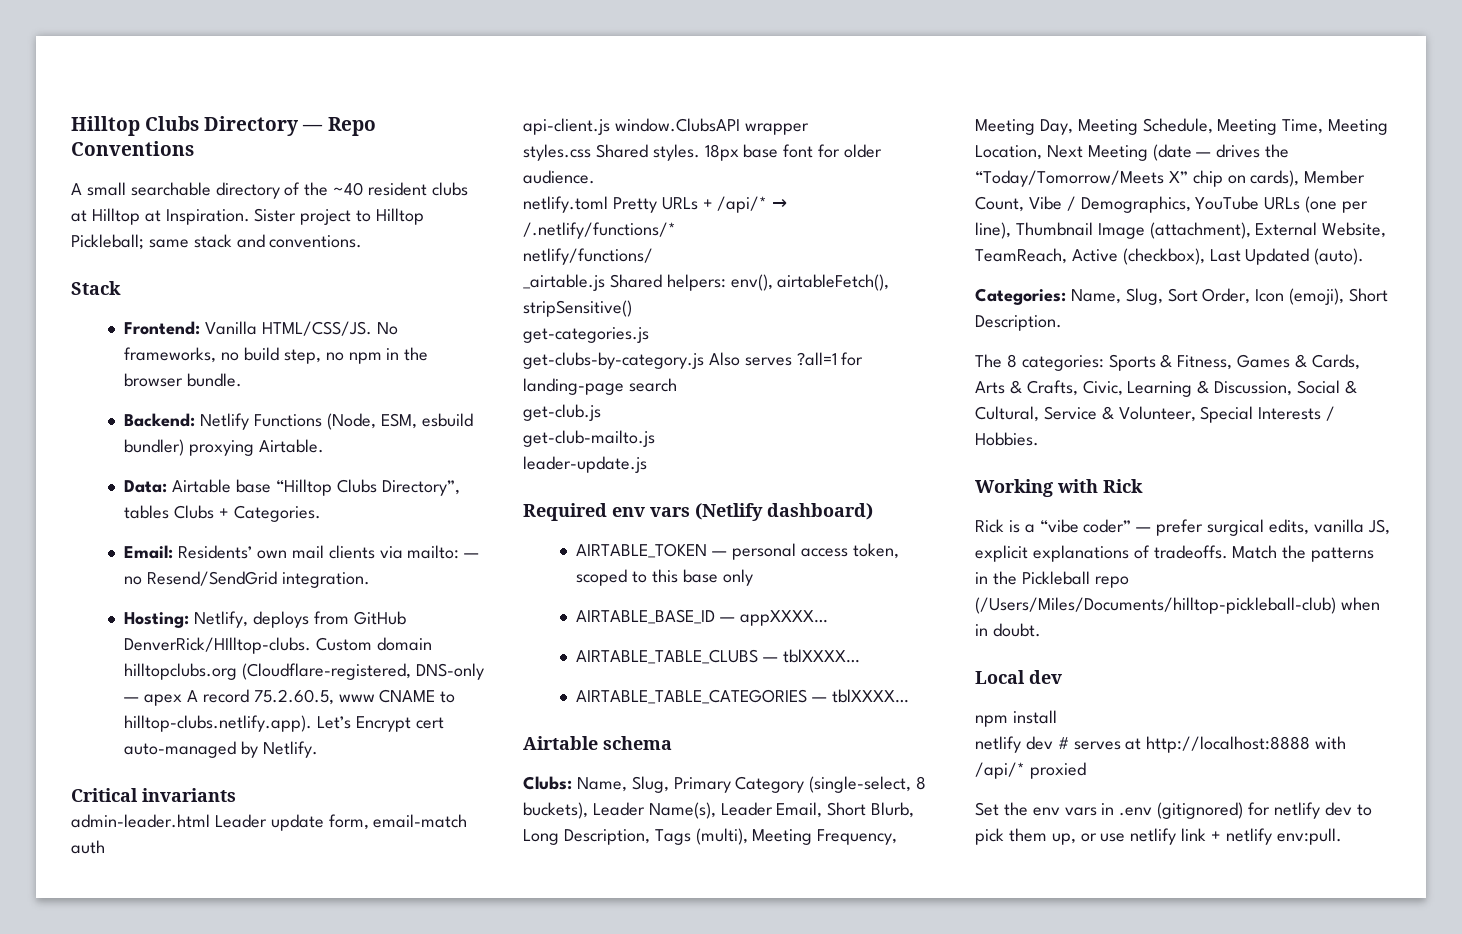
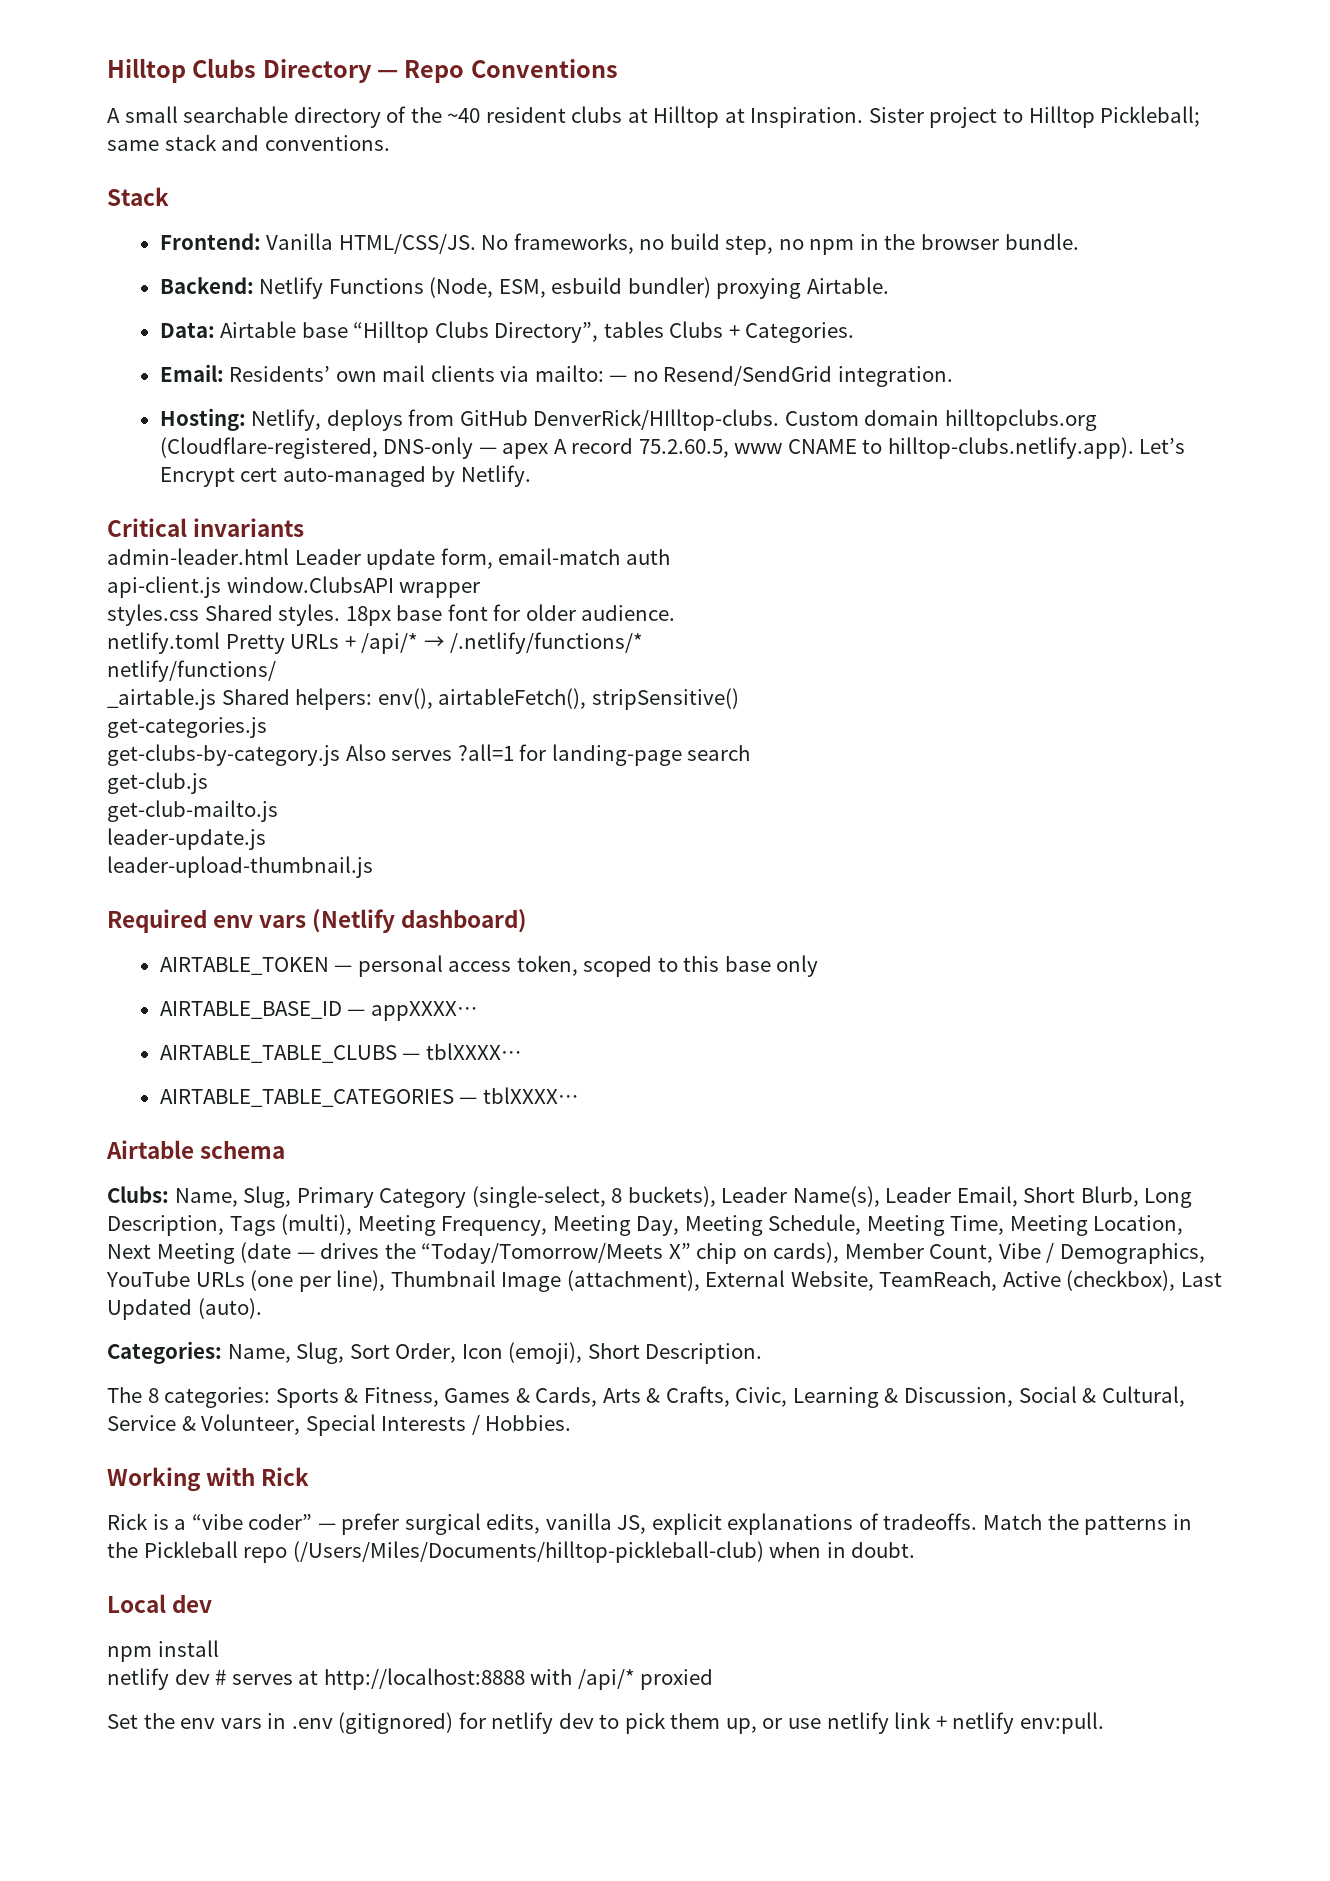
+ leader-upload-thumbnail.js

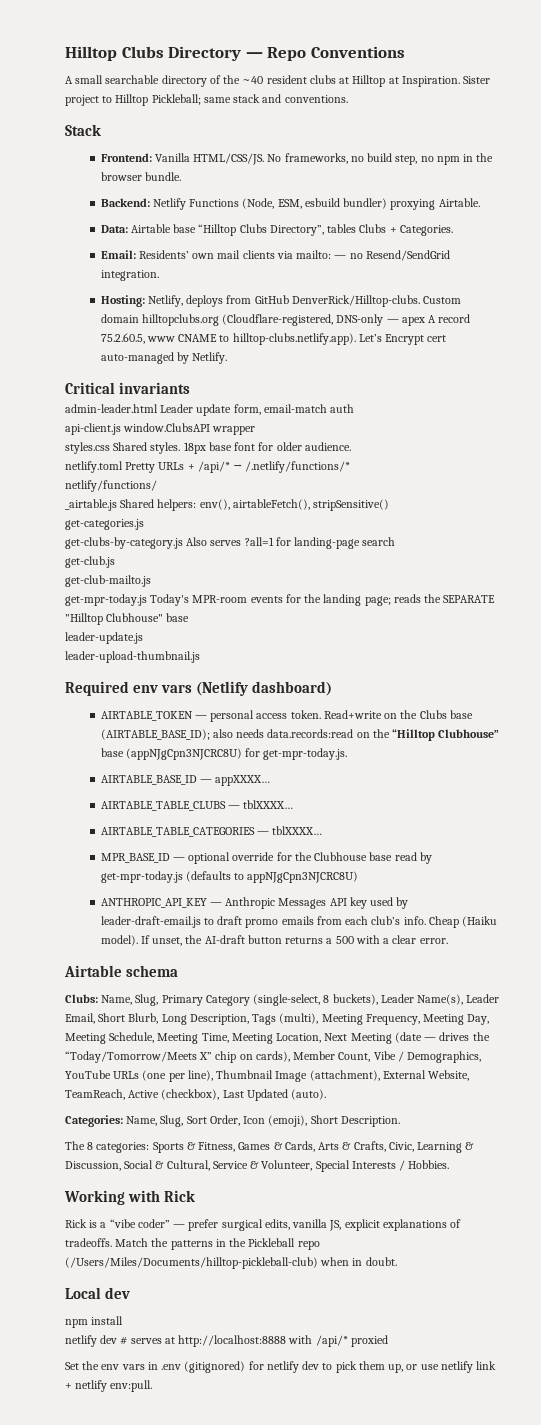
- Hosting: Netlify, deploys from GitHub DenverRick/HIlltop-clubs.
+ Hosting: Netlify, deploys from GitHub DenverRick/Hilltop-clubs.
+ get-mpr-today.js Today's MPR-room events for the landing page; reads the SEPARATE "Hilltop Clubhouse" base
- AIRTABLE_TOKEN — personal access token, scoped to this base only
+ AIRTABLE_TOKEN — personal access token. Read+write on the Clubs base (AIRTABLE_BASE_ID); also needs data.records:read on the “Hilltop Clubhouse” base (appNJgCpn3NJCRC8U) for get-mpr-today.js.
+ MPR_BASE_ID — optional override for the Clubhouse base read by get-mpr-today.js (defaults to appNJgCpn3NJCRC8U)
+ ANTHROPIC_API_KEY — Anthropic Messages API key used by leader-draft-email.js to draft promo emails from each club’s info. Cheap (Haiku model). If unset, the AI-draft button returns a 500 with a clear error.

